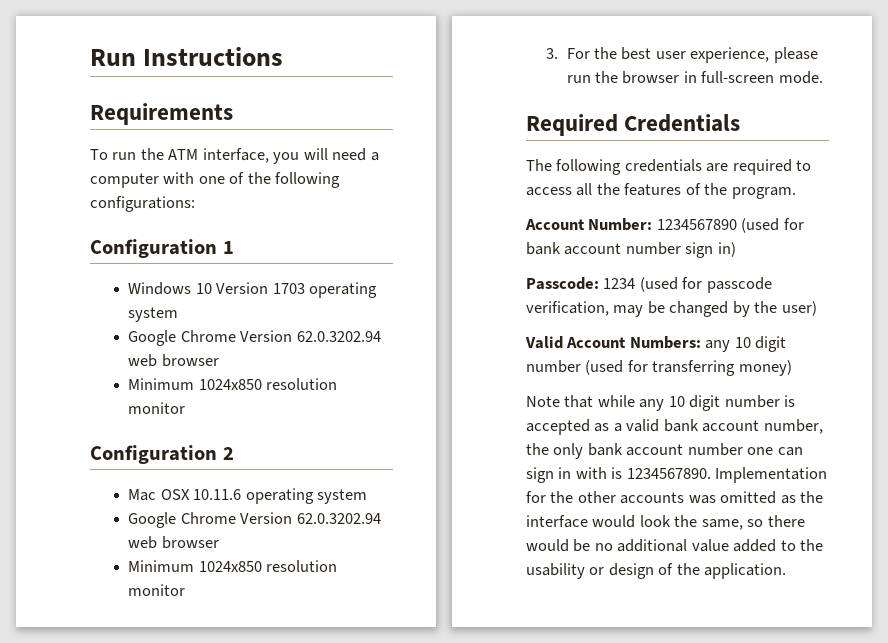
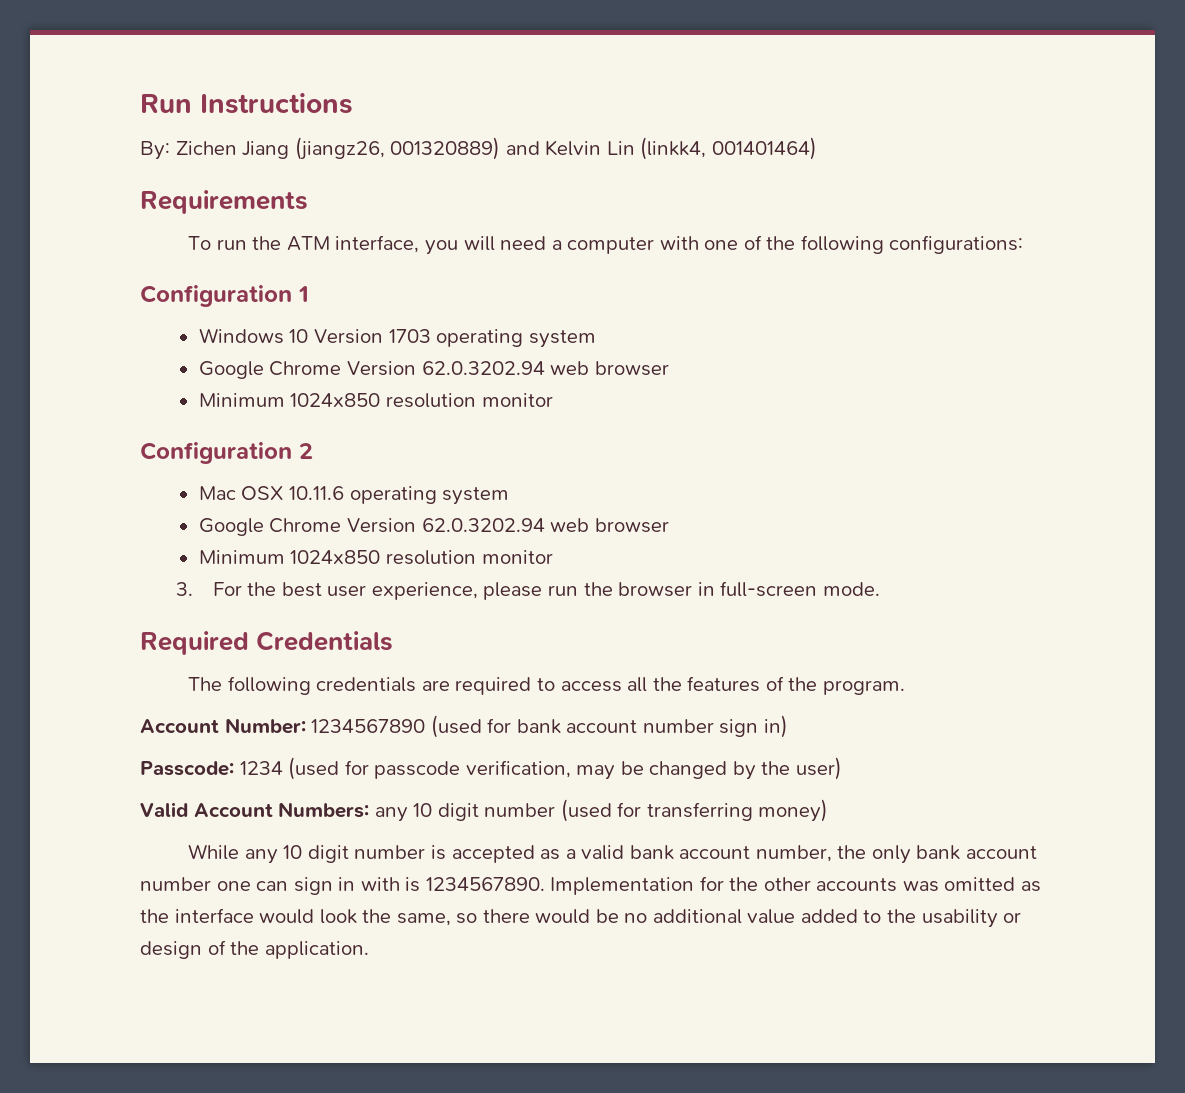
+ By: Zichen Jiang (jiangz26, 001320889) and Kelvin Lin (linkk4, 001401464)
- Note that while any 10 digit number is accepted as a valid bank account number, the only bank account number one can sign in with is 1234567890.
+ While any 10 digit number is accepted as a valid bank account number, the only bank account number one can sign in with is 1234567890.

